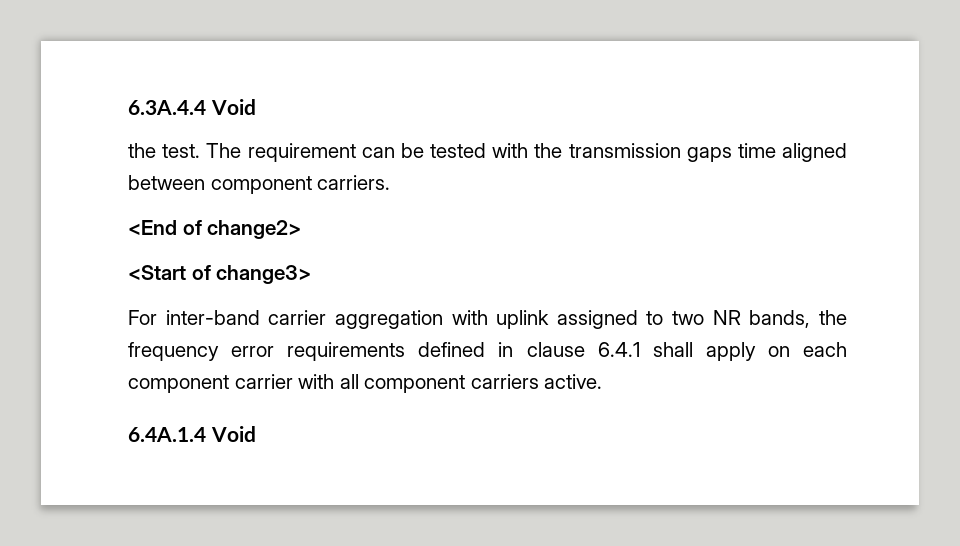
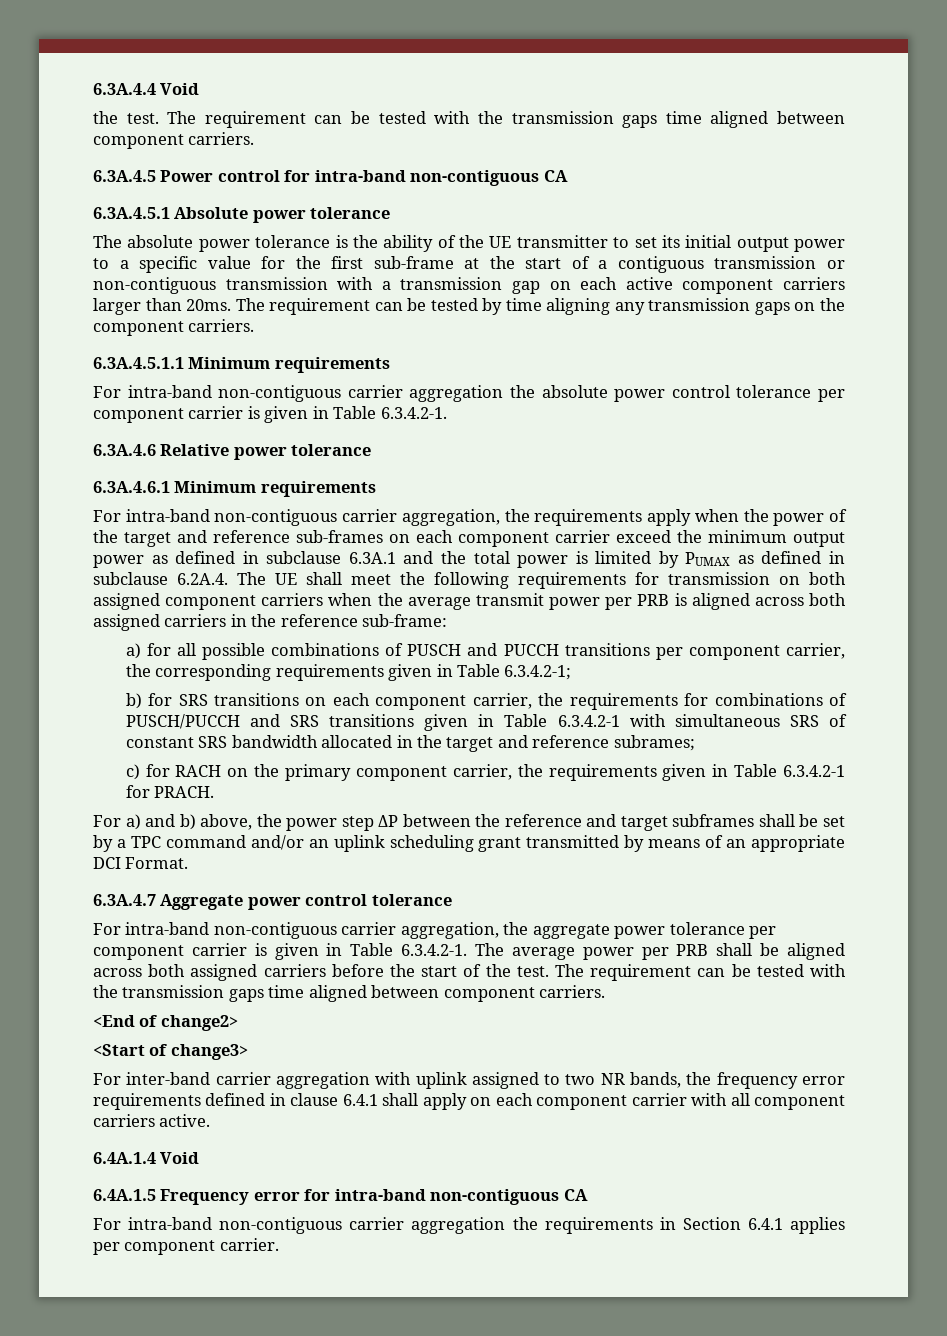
+ 6.3A.4.5 Power control for intra-band non-contiguous CA
+ 6.3A.4.5.1 Absolute power tolerance
+ The absolute power tolerance is the ability of the UE transmitter to set its initial output power to a specific value for the first sub-frame at the start of a contiguous transmission or non-contiguous transmission with a transmission gap on each active component carriers larger than 20ms. The requirement can be tested by time aligning any transmission gaps on the component carriers.
+ 6.3A.4.5.1.1 Minimum requirements
+ For intra-band non-contiguous carrier aggregation the absolute power control tolerance per component carrier is given in Table 6.3.4.2-1.
+ 6.3A.4.6 Relative power tolerance
+ 6.3A.4.6.1 Minimum requirements
+ For intra-band non-contiguous carrier aggregation, the requirements apply when the power of the target and reference sub-frames on each component carrier exceed the minimum output power as defined in subclause 6.3A.1 and the total power is limited by PUMAX as defined in subclause 6.2A.4. The UE shall meet the following requirements for transmission on both assigned component carriers when the average transmit power per PRB is aligned across both assigned carriers in the reference sub-frame:
+ a) for all possible combinations of PUSCH and PUCCH transitions per component carrier, the corresponding requirements given in Table 6.3.4.2-1;
+ b) for SRS transitions on each component carrier, the requirements for combinations of PUSCH/PUCCH and SRS transitions given in Table 6.3.4.2-1 with simultaneous SRS of constant SRS bandwidth allocated in the target and reference subrames;
+ c) for RACH on the primary component carrier, the requirements given in Table 6.3.4.2-1 for PRACH.
+ For a) and b) above, the power step ΔP between the reference and target subframes shall be set by a TPC command and/or an uplink scheduling grant transmitted by means of an appropriate DCI Format.
+ 6.3A.4.7 Aggregate power control tolerance
+ For intra-band non-contiguous carrier aggregation, the aggregate power tolerance per component carrier is given in Table 6.3.4.2-1. The average power per PRB shall be aligned across both assigned carriers before the start of the test. The requirement can be tested with the transmission gaps time aligned between component carriers.
+ 6.4A.1.5 Frequency error for intra-band non-contiguous CA
+ For intra-band non-contiguous carrier aggregation the requirements in Section 6.4.1 applies per component carrier.

